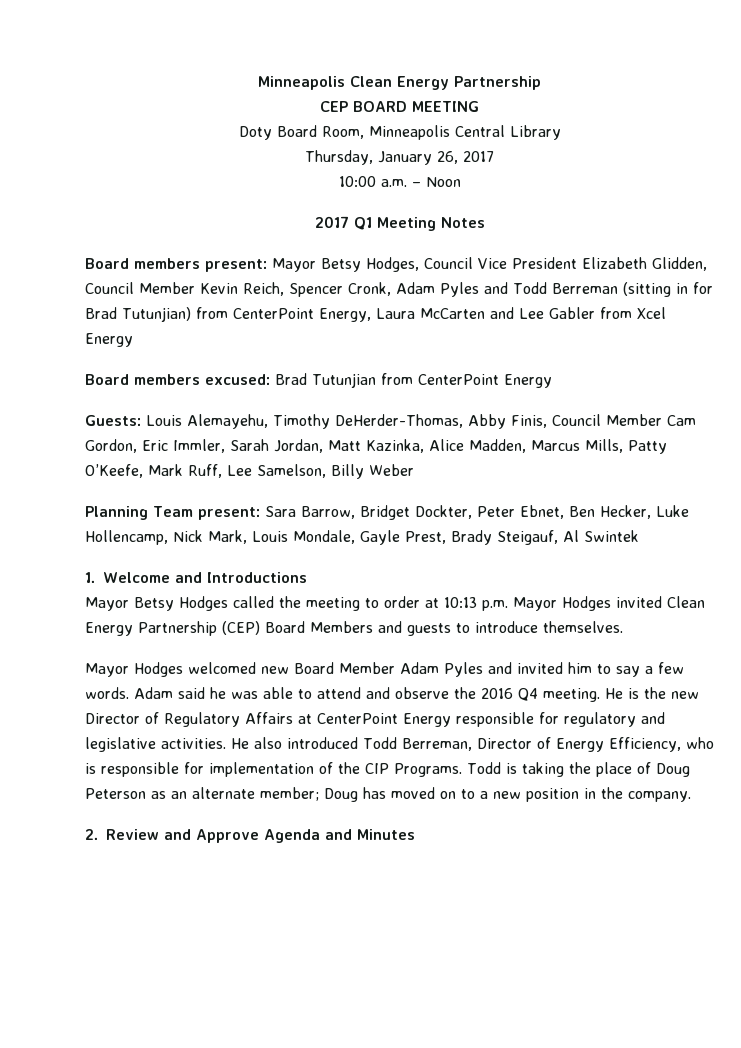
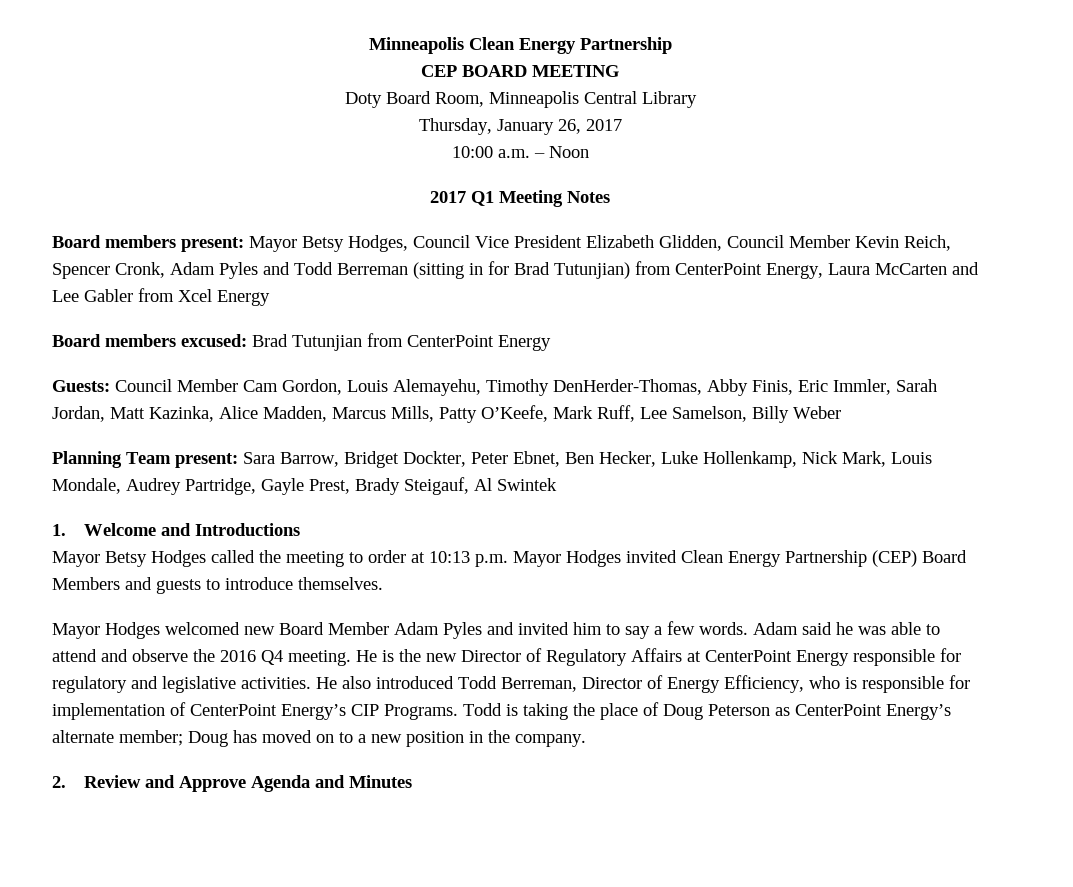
- Guests: Louis Alemayehu, Timothy DeHerder-Thomas, Abby Finis, Council Member Cam Gordon, Eric Immler, Sarah Jordan, Matt Kazinka, Alice Madden, Marcus Mills, Patty O’Keefe, Mark Ruff, Lee Samelson, Billy Weber
+ Guests: Council Member Cam Gordon, Louis Alemayehu, Timothy DenHerder-Thomas, Abby Finis, Eric Immler, Sarah Jordan, Matt Kazinka, Alice Madden, Marcus Mills, Patty O’Keefe, Mark Ruff, Lee Samelson, Billy Weber
- Planning Team present: Sara Barrow, Bridget Dockter, Peter Ebnet, Ben Hecker, Luke Hollencamp, Nick Mark, Louis Mondale, Gayle Prest, Brady Steigauf, Al Swintek
+ Planning Team present: Sara Barrow, Bridget Dockter, Peter Ebnet, Ben Hecker, Luke Hollenkamp, Nick Mark, Louis Mondale, Audrey Partridge, Gayle Prest, Brady Steigauf, Al Swintek
- He also introduced Todd Berreman, Director of Energy Efficiency, who is responsible for implementation of the CIP Programs.
+ He also introduced Todd Berreman, Director of Energy Efficiency, who is responsible for implementation of CenterPoint Energy’s CIP Programs.
- Todd is taking the place of Doug Peterson as an alternate member; Doug has moved on to a new position in the company.
+ Todd is taking the place of Doug Peterson as CenterPoint Energy’s alternate member; Doug has moved on to a new position in the company.

